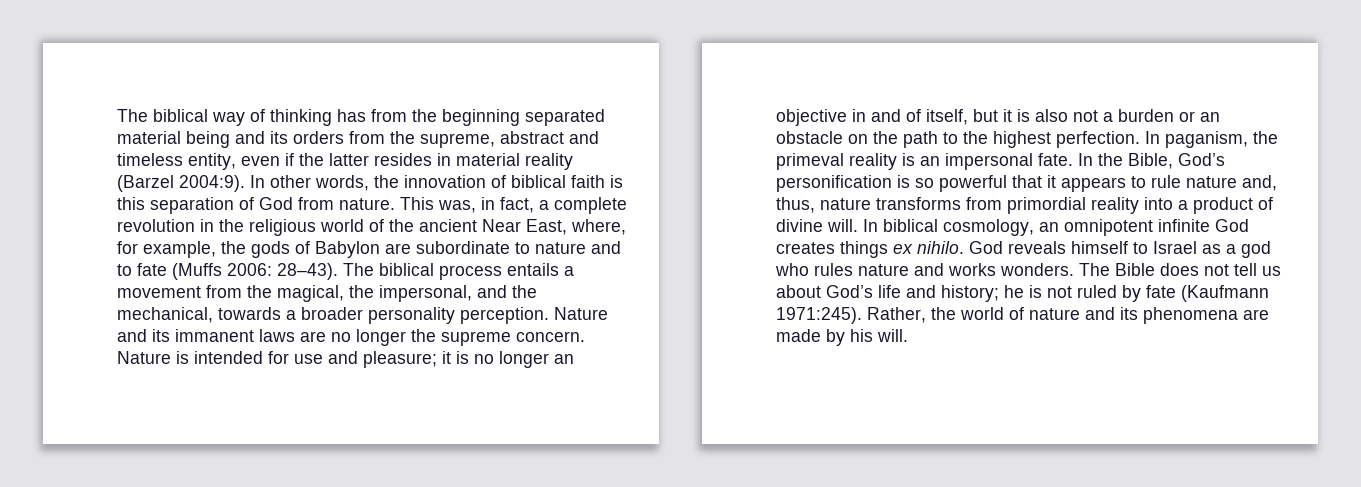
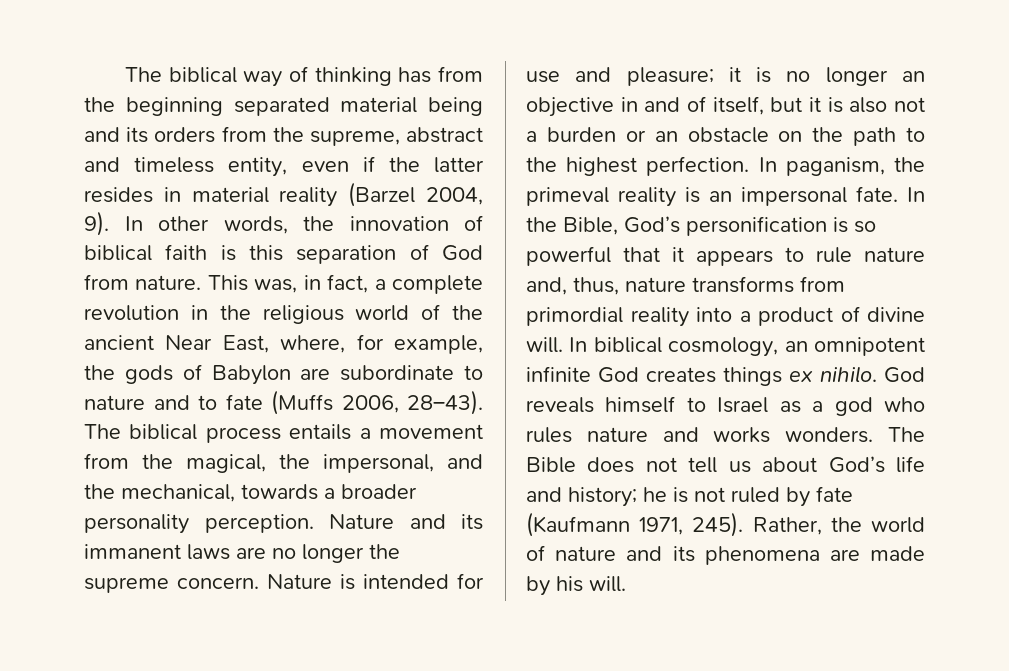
- The biblical way of thinking has from the beginning separated material being and its orders from the supreme, abstract and timeless entity, even if the latter resides in material reality (Barzel 2004:9).
+ The biblical way of thinking has from the beginning separated material being and its orders from the supreme, abstract and timeless entity, even if the latter resides in material reality (Barzel 2004, 9).
- This was, in fact, a complete revolution in the religious world of the ancient Near East, where, for example, the gods of Babylon are subordinate to nature and to fate (Muffs 2006: 28–43).
+ This was, in fact, a complete revolution in the religious world of the ancient Near East, where, for example, the gods of Babylon are subordinate to nature and to fate (Muffs 2006, 28–43).
- The Bible does not tell us about God’s life and history; he is not ruled by fate (Kaufmann 1971:245).
+ The Bible does not tell us about God’s life and history; he is not ruled by fate (Kaufmann 1971, 245).

